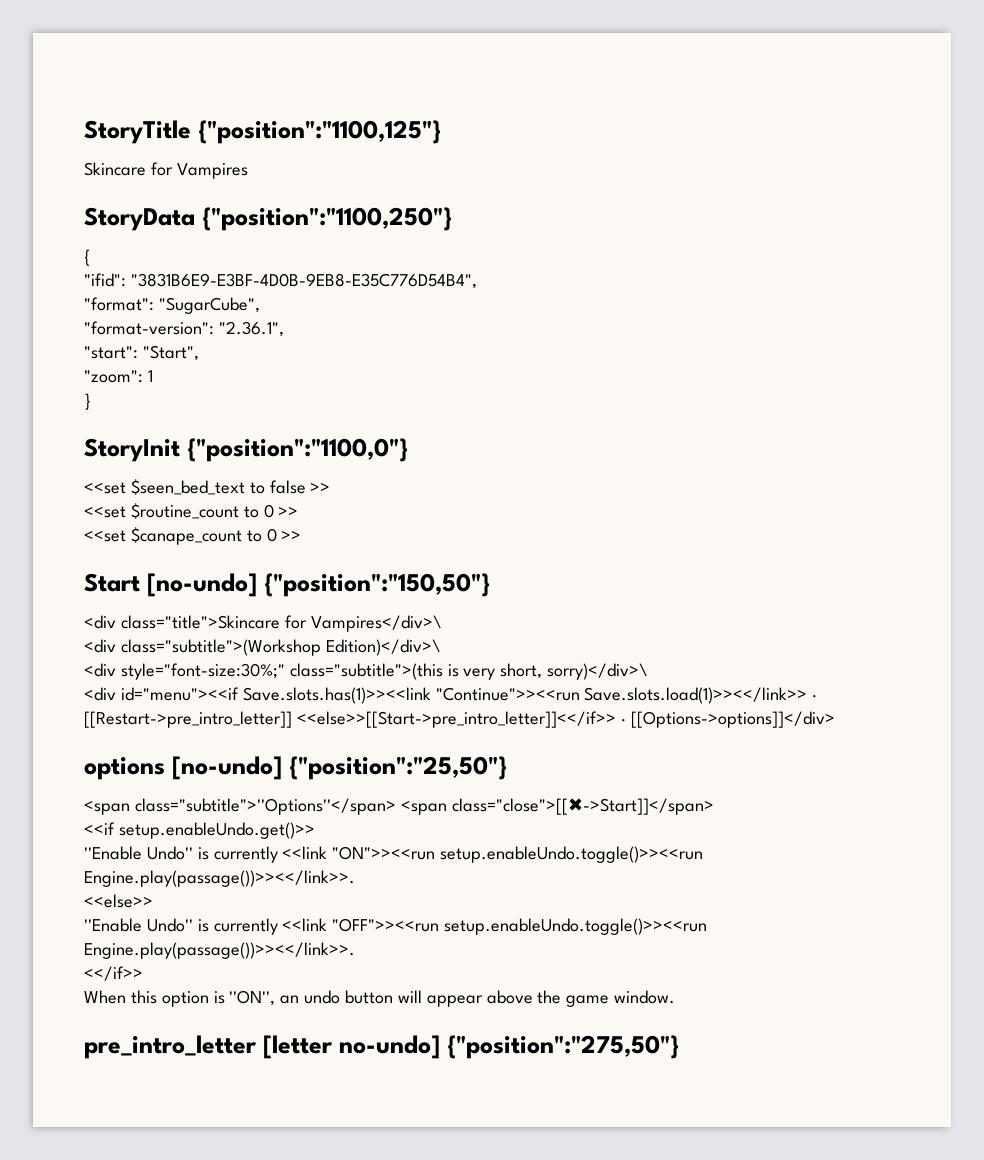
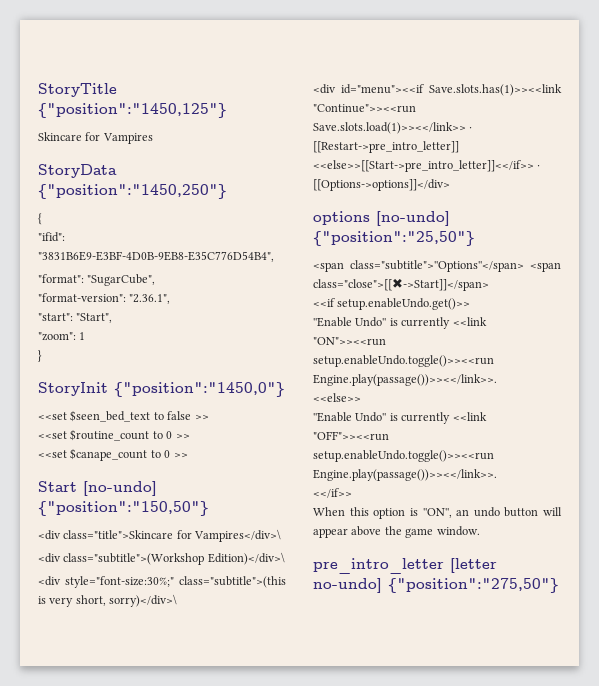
- StoryTitle {"position":"1100,125"}
+ StoryTitle {"position":"1450,125"}
- StoryData {"position":"1100,250"}
+ StoryData {"position":"1450,250"}
- StoryInit {"position":"1100,0"}
+ StoryInit {"position":"1450,0"}

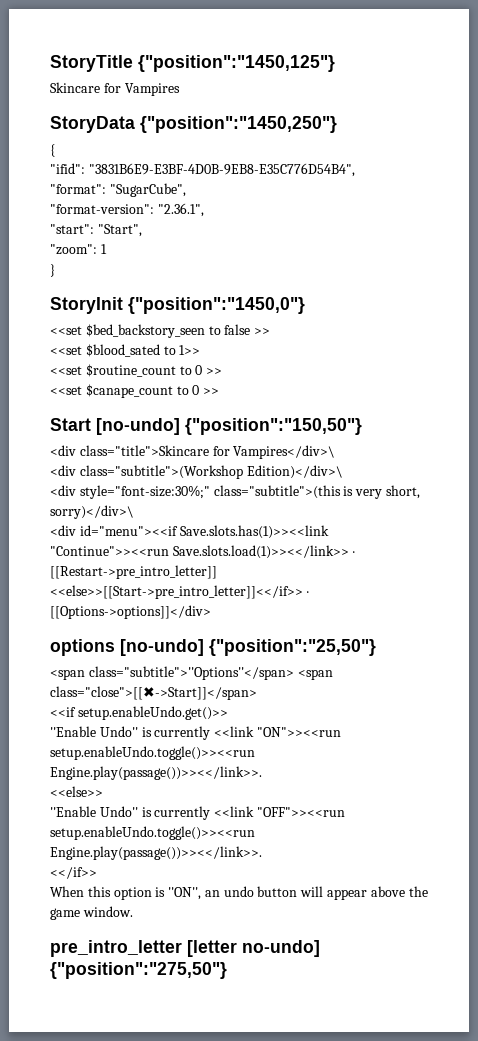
- <<set $seen_bed_text to false >>
+ <<set $bed_backstory_seen to false >>
+ <<set $blood_sated to 1>>

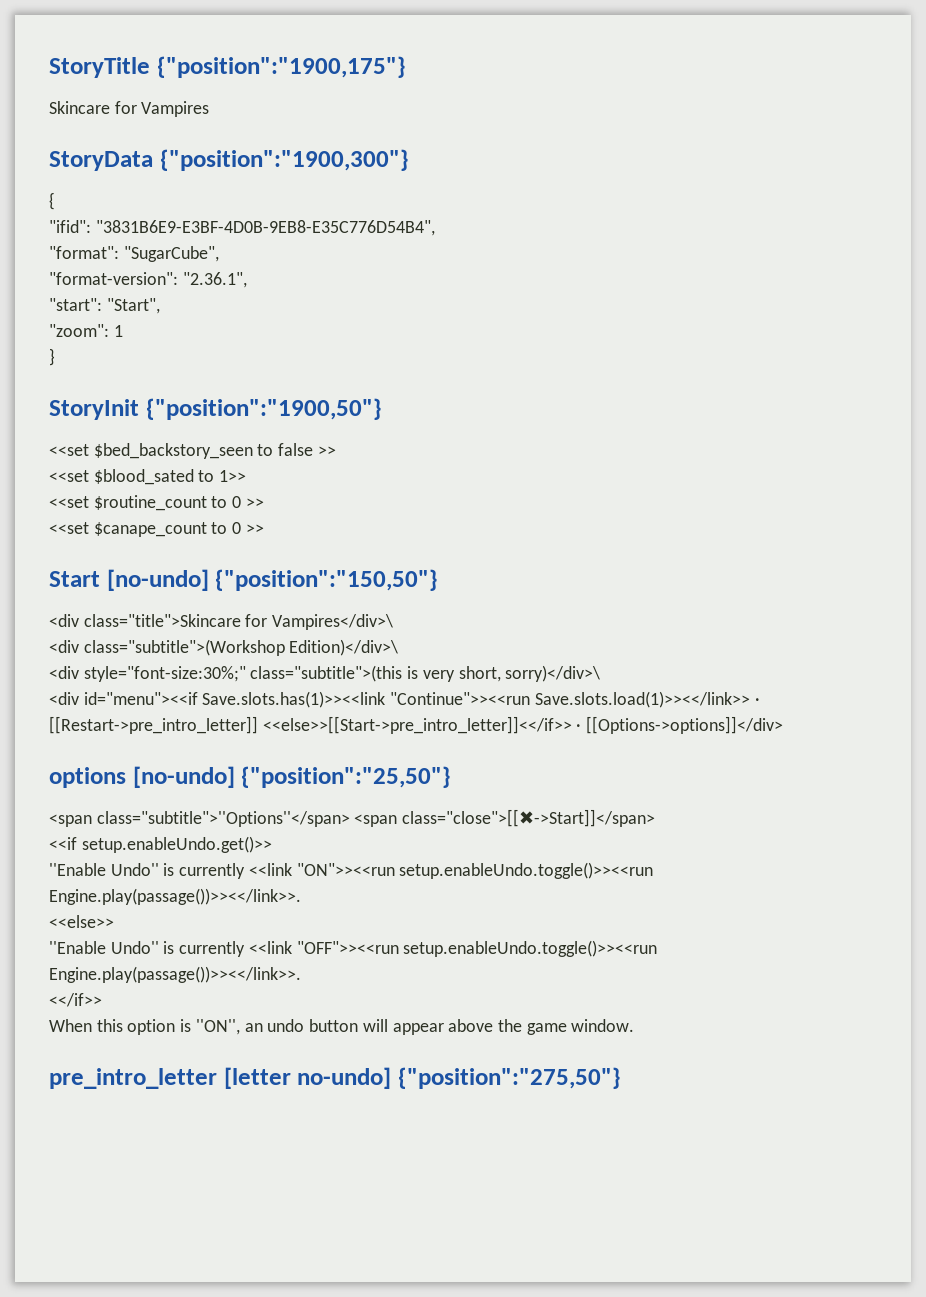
- StoryTitle {"position":"1450,125"}
+ StoryTitle {"position":"1900,175"}
- StoryData {"position":"1450,250"}
+ StoryData {"position":"1900,300"}
- StoryInit {"position":"1450,0"}
+ StoryInit {"position":"1900,50"}

